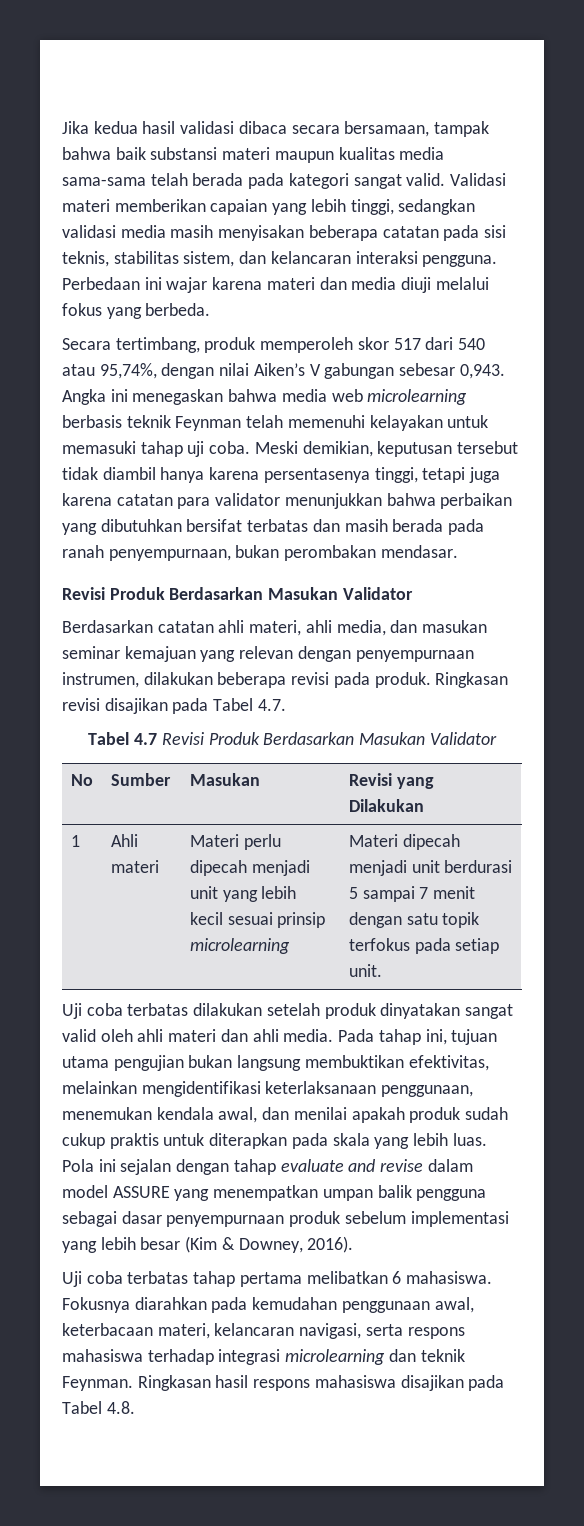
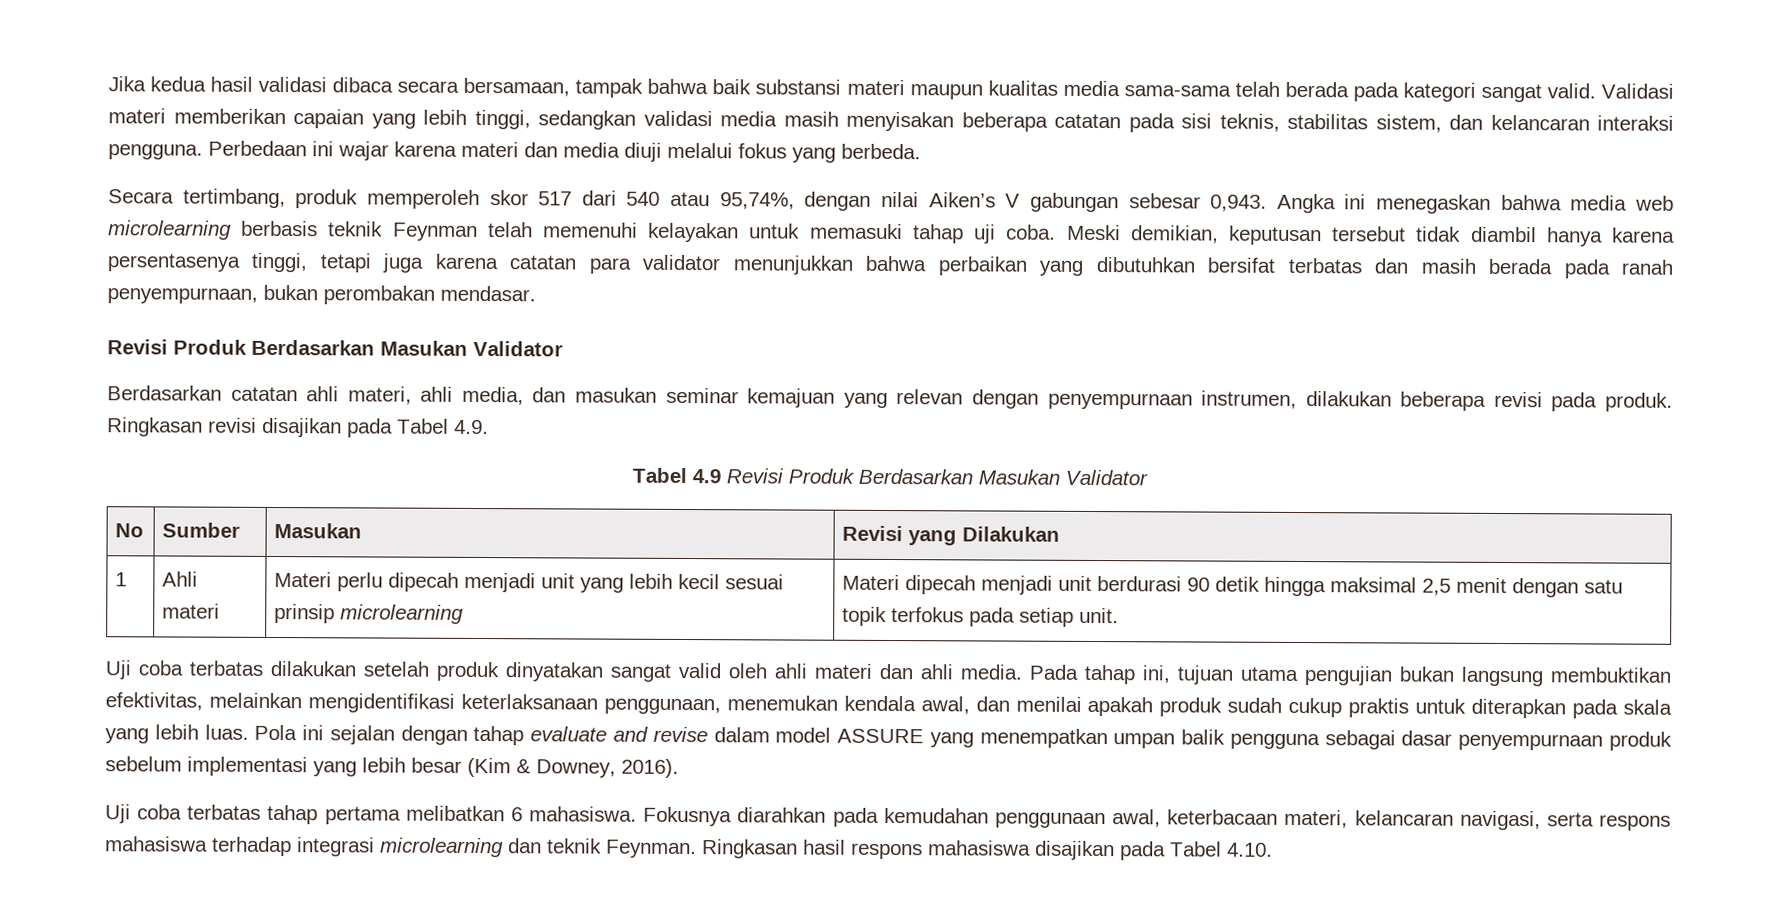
- Ringkasan revisi disajikan pada Tabel 4.7.
- Tabel 4.7 Revisi Produk Berdasarkan Masukan Validator
+ Ringkasan revisi disajikan pada Tabel 4.9.
+ Tabel 4.9 Revisi Produk Berdasarkan Masukan Validator
- 1 | Ahli materi | Materi perlu dipecah menjadi unit yang lebih kecil sesuai prinsip microlearning | Materi dipecah menjadi unit berdurasi 5 sampai 7 menit dengan satu topik terfokus pada setiap unit.
+ 1 | Ahli materi | Materi perlu dipecah menjadi unit yang lebih kecil sesuai prinsip microlearning | Materi dipecah menjadi unit berdurasi 90 detik hingga maksimal 2,5 menit dengan satu topik terfokus pada setiap unit.
- Ringkasan hasil respons mahasiswa disajikan pada Tabel 4.8.
+ Ringkasan hasil respons mahasiswa disajikan pada Tabel 4.10.

